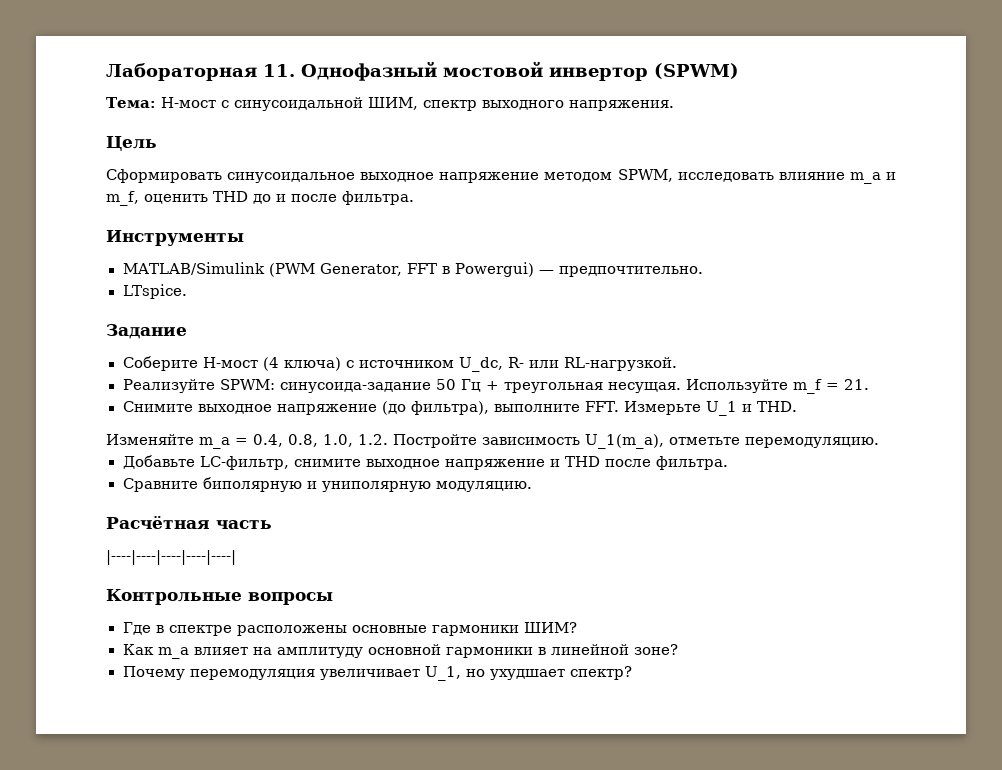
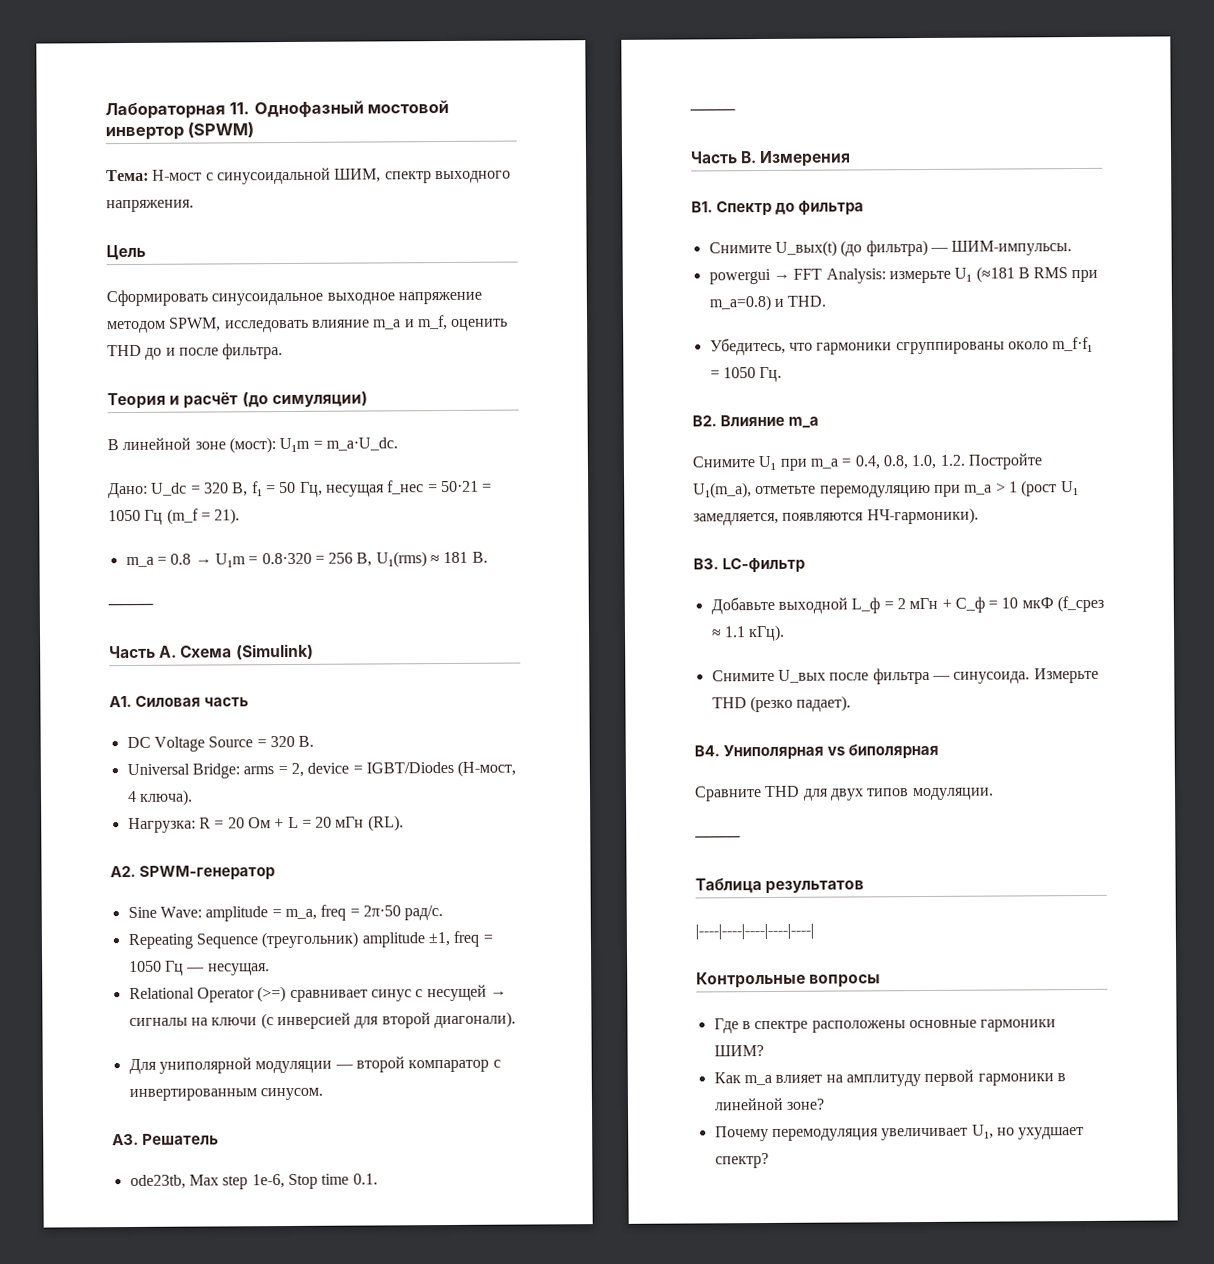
- Инструменты
- MATLAB/Simulink (PWM Generator, FFT в Powergui) — предпочтительно.
- LTspice.
- Задание
- Соберите H-мост (4 ключа) с источником U_dc, R- или RL-нагрузкой.
- Реализуйте SPWM: синусоида-задание 50 Гц + треугольная несущая. Используйте m_f = 21.
- Снимите выходное напряжение (до фильтра), выполните FFT. Измерьте U_1 и THD.
- Изменяйте m_a = 0.4, 0.8, 1.0, 1.2. Постройте зависимость U_1(m_a), отметьте перемодуляцию.
- Добавьте LC-фильтр, снимите выходное напряжение и THD после фильтра.
- Сравните биполярную и униполярную модуляцию.
- Расчётная часть
+ Теория и расчёт (до симуляции)
+ В линейной зоне (мост): U₁m = m_a·U_dc.
+ Дано: U_dc = 320 В, f₁ = 50 Гц, несущая f_нес = 50·21 = 1050 Гц (m_f = 21).
+ m_a = 0.8 → U₁m = 0.8·320 = 256 В, U₁(rms) ≈ 181 В.
+ ────
+ Часть A. Схема (Simulink)
+ A1. Силовая часть
+ DC Voltage Source = 320 В.
+ Universal Bridge: arms = 2, device = IGBT/Diodes (H-мост, 4 ключа).
+ Нагрузка: R = 20 Ом + L = 20 мГн (RL).
+ A2. SPWM-генератор
+ Sine Wave: amplitude = m_a, freq = 2π·50 рад/с.
+ Repeating Sequence (треугольник) amplitude ±1, freq = 1050 Гц — несущая.
+ Relational Operator (>=) сравнивает синус с несущей → сигналы на ключи (с инверсией для второй диагонали).
+ Для униполярной модуляции — второй компаратор с инвертированным синусом.
+ A3. Решатель
+ ode23tb, Max step 1e-6, Stop time 0.1.
+ ────
+ Часть B. Измерения
+ B1. Спектр до фильтра
+ Снимите U_вых(t) (до фильтра) — ШИМ-импульсы.
+ powergui → FFT Analysis: измерьте U₁ (≈181 В RMS при m_a=0.8) и THD.
+ Убедитесь, что гармоники сгруппированы около m_f·f₁ = 1050 Гц.
+ B2. Влияние m_a
+ Снимите U₁ при m_a = 0.4, 0.8, 1.0, 1.2. Постройте U₁(m_a), отметьте перемодуляцию при m_a > 1 (рост U₁ замедляется, появляются НЧ-гармоники).
+ B3. LC-фильтр
+ Добавьте выходной L_ф = 2 мГн + C_ф = 10 мкФ (f_срез ≈ 1.1 кГц).
+ Снимите U_вых после фильтра — синусоида. Измерьте THD (резко падает).
+ B4. Униполярная vs биполярная
+ Сравните THD для двух типов модуляции.
+ ────
+ Таблица результатов
- Как m_a влияет на амплитуду основной гармоники в линейной зоне?
+ Как m_a влияет на амплитуду первой гармоники в линейной зоне?
- Почему перемодуляция увеличивает U_1, но ухудшает спектр?
+ Почему перемодуляция увеличивает U₁, но ухудшает спектр?

